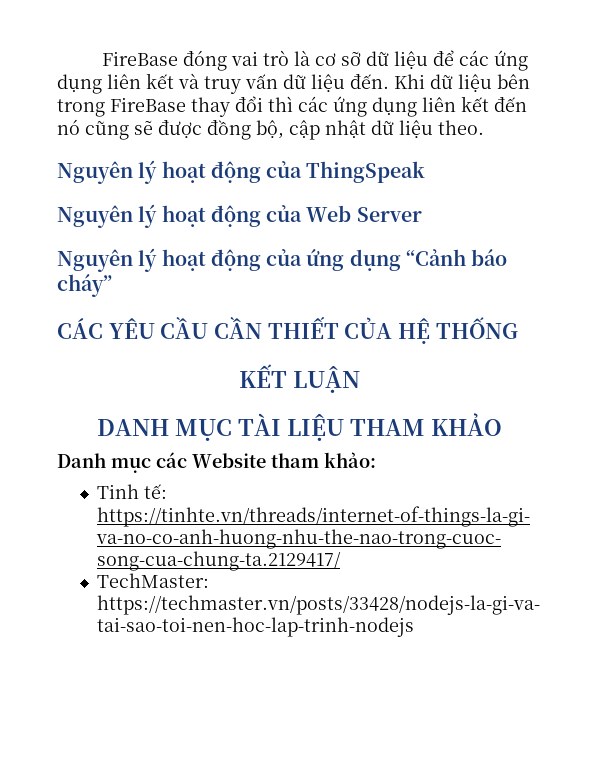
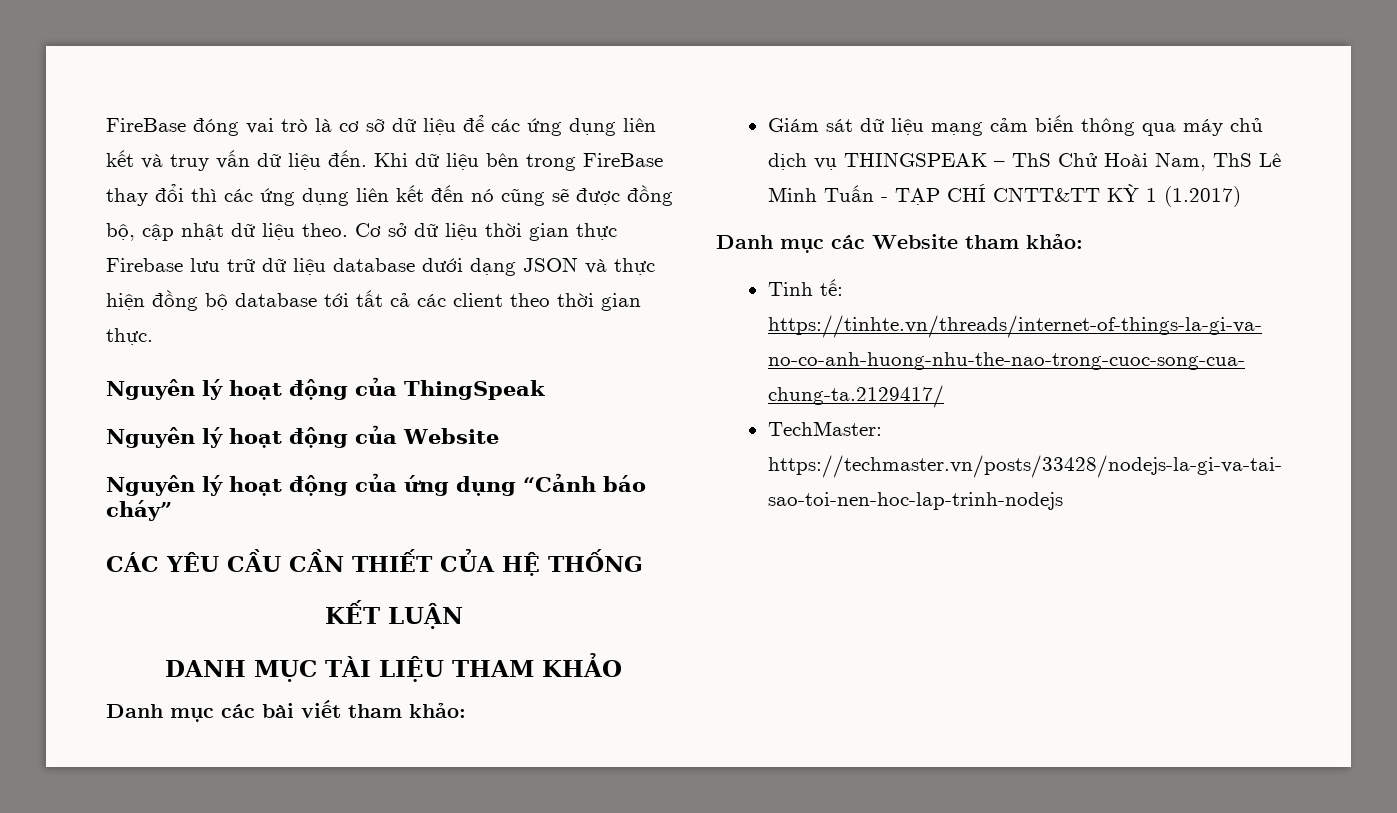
+ Cơ sở dữ liệu thời gian thực Firebase lưu trữ dữ liệu database dưới dạng JSON và thực hiện đồng bộ database tới tất cả các client theo thời gian thực.
- Nguyên lý hoạt động của Web Server
+ Nguyên lý hoạt động của Website
+ Danh mục các bài viết tham khảo:
+ Giám sát dữ liệu mạng cảm biến thông qua máy chủ dịch vụ THINGSPEAK – ThS Chử Hoài Nam, ThS Lê Minh Tuấn - TẠP CHÍ CNTT&TT KỲ 1 (1.2017)

